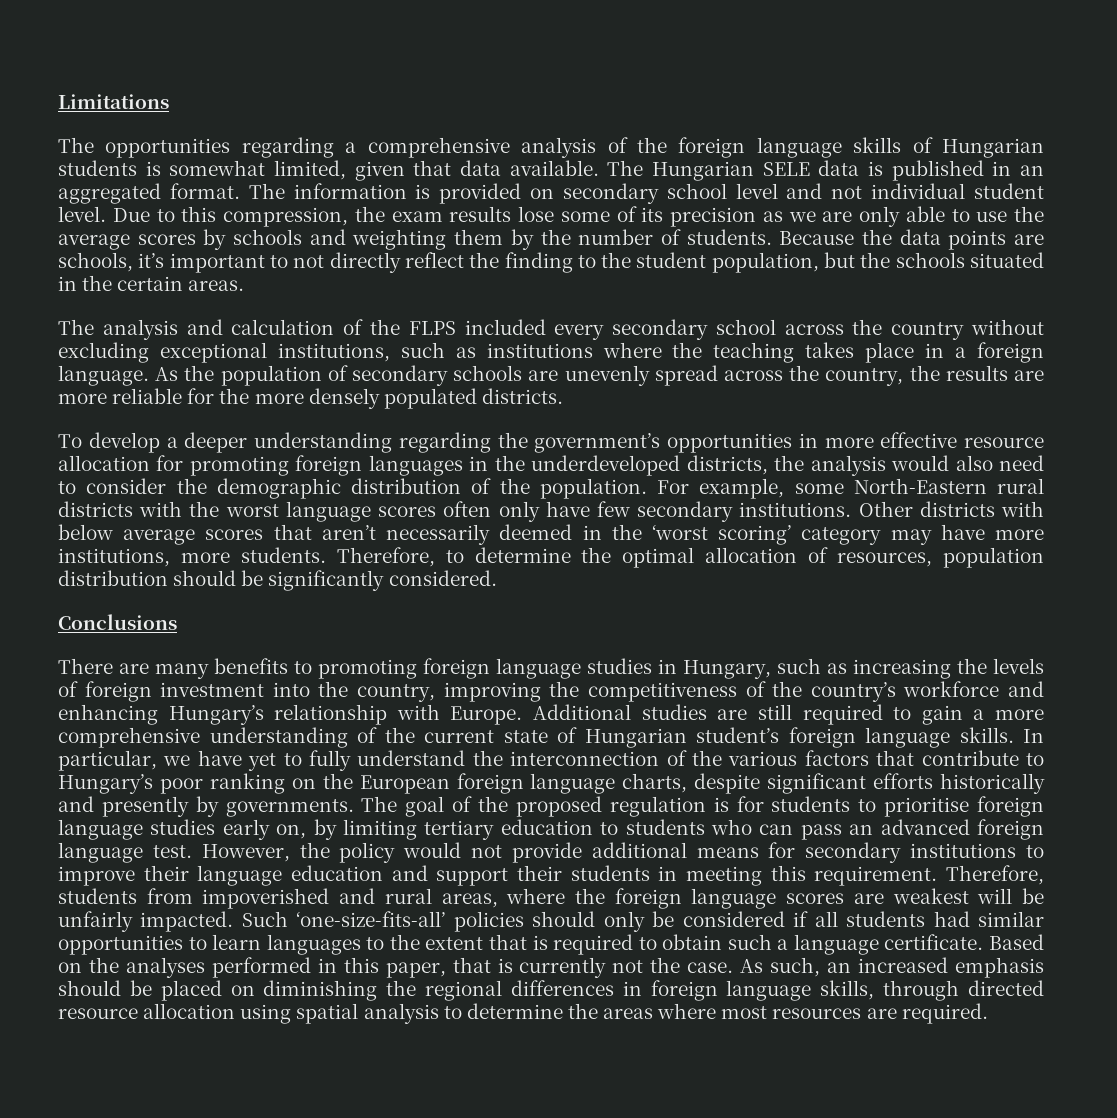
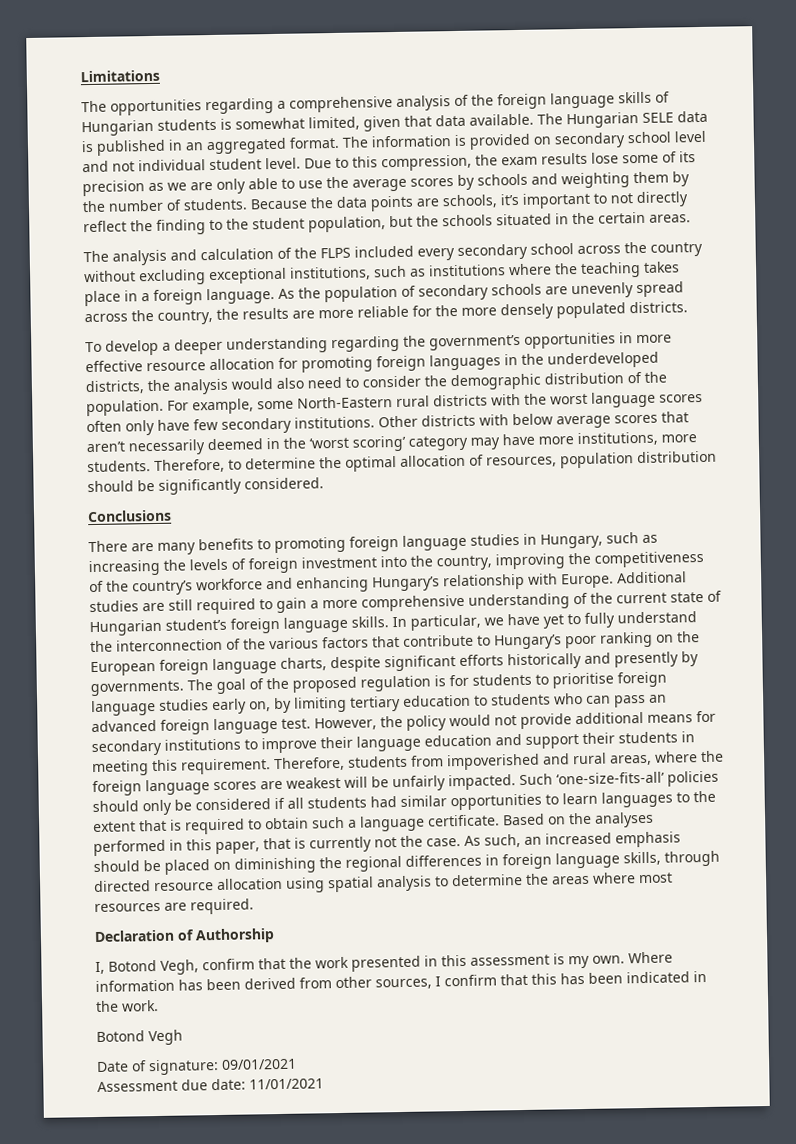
+ Declaration of Authorship
+ I, Botond Vegh, confirm that the work presented in this assessment is my own. Where information has been derived from other sources, I confirm that this has been indicated in the work.
+ Botond Vegh
+ Date of signature: 09/01/2021
+ Assessment due date: 11/01/2021

